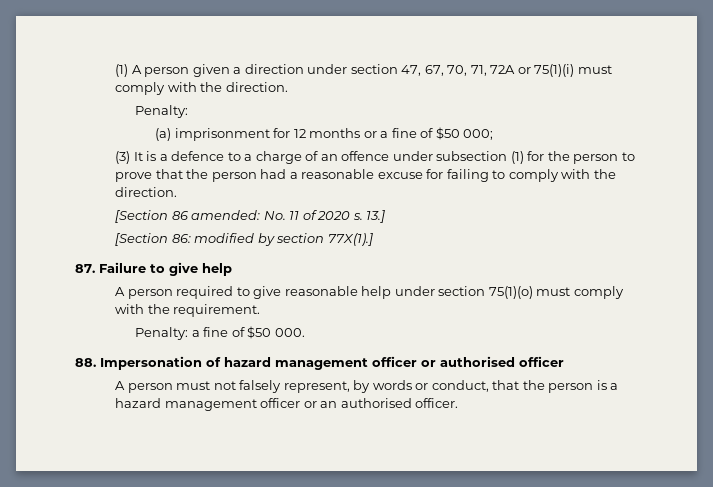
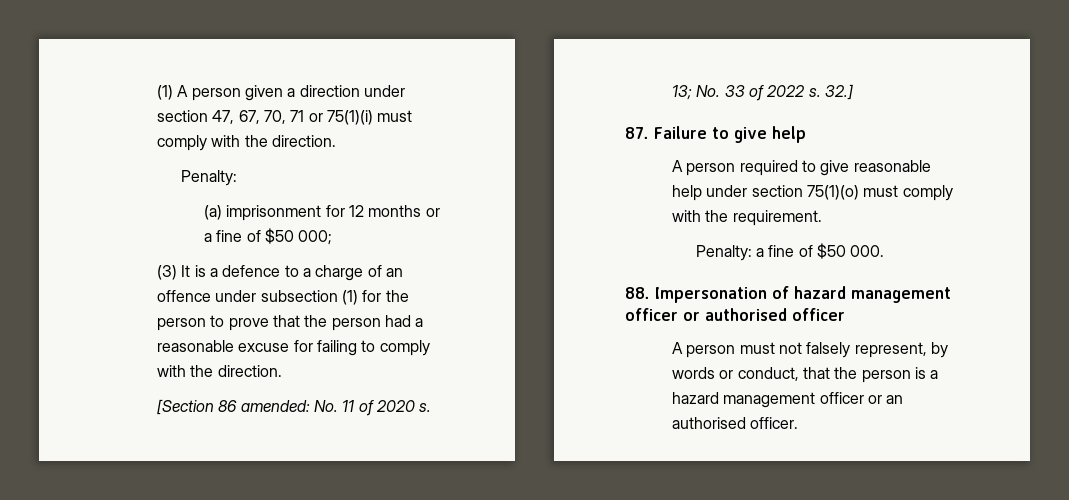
- (1) A person given a direction under section 47, 67, 70, 71, 72A or 75(1)(i) must comply with the direction.
+ (1) A person given a direction under section 47, 67, 70, 71 or 75(1)(i) must comply with the direction.
- 13.]
- [Section 86: modified by section 77X(1).]
+ 13; No. 33 of 2022 s. 32.]

